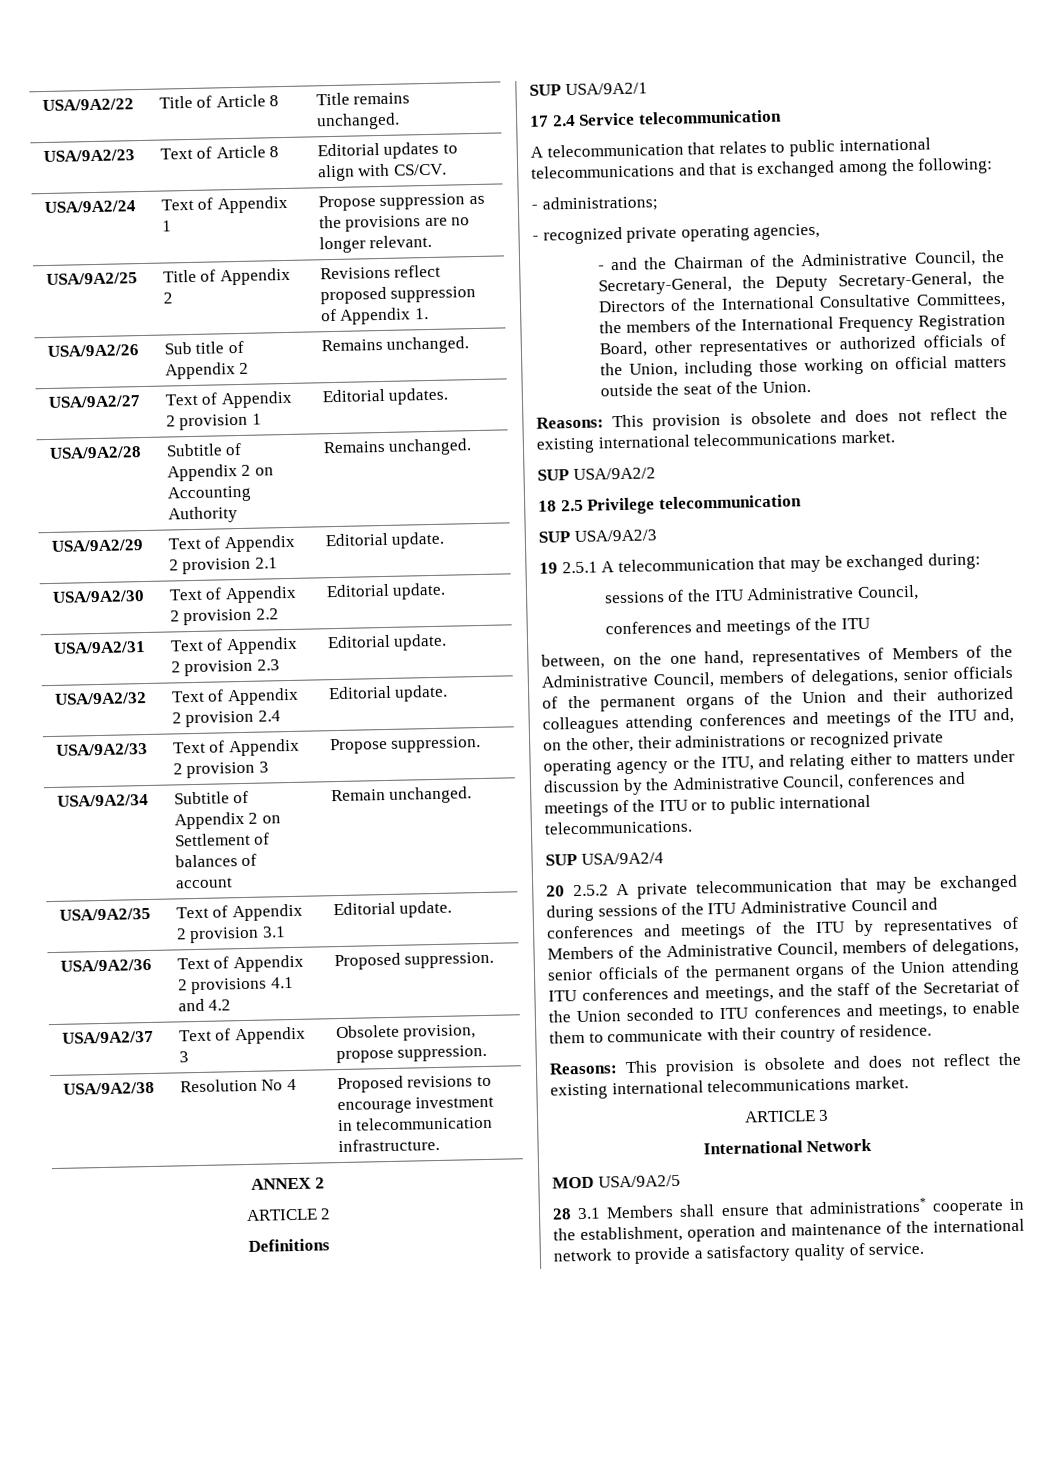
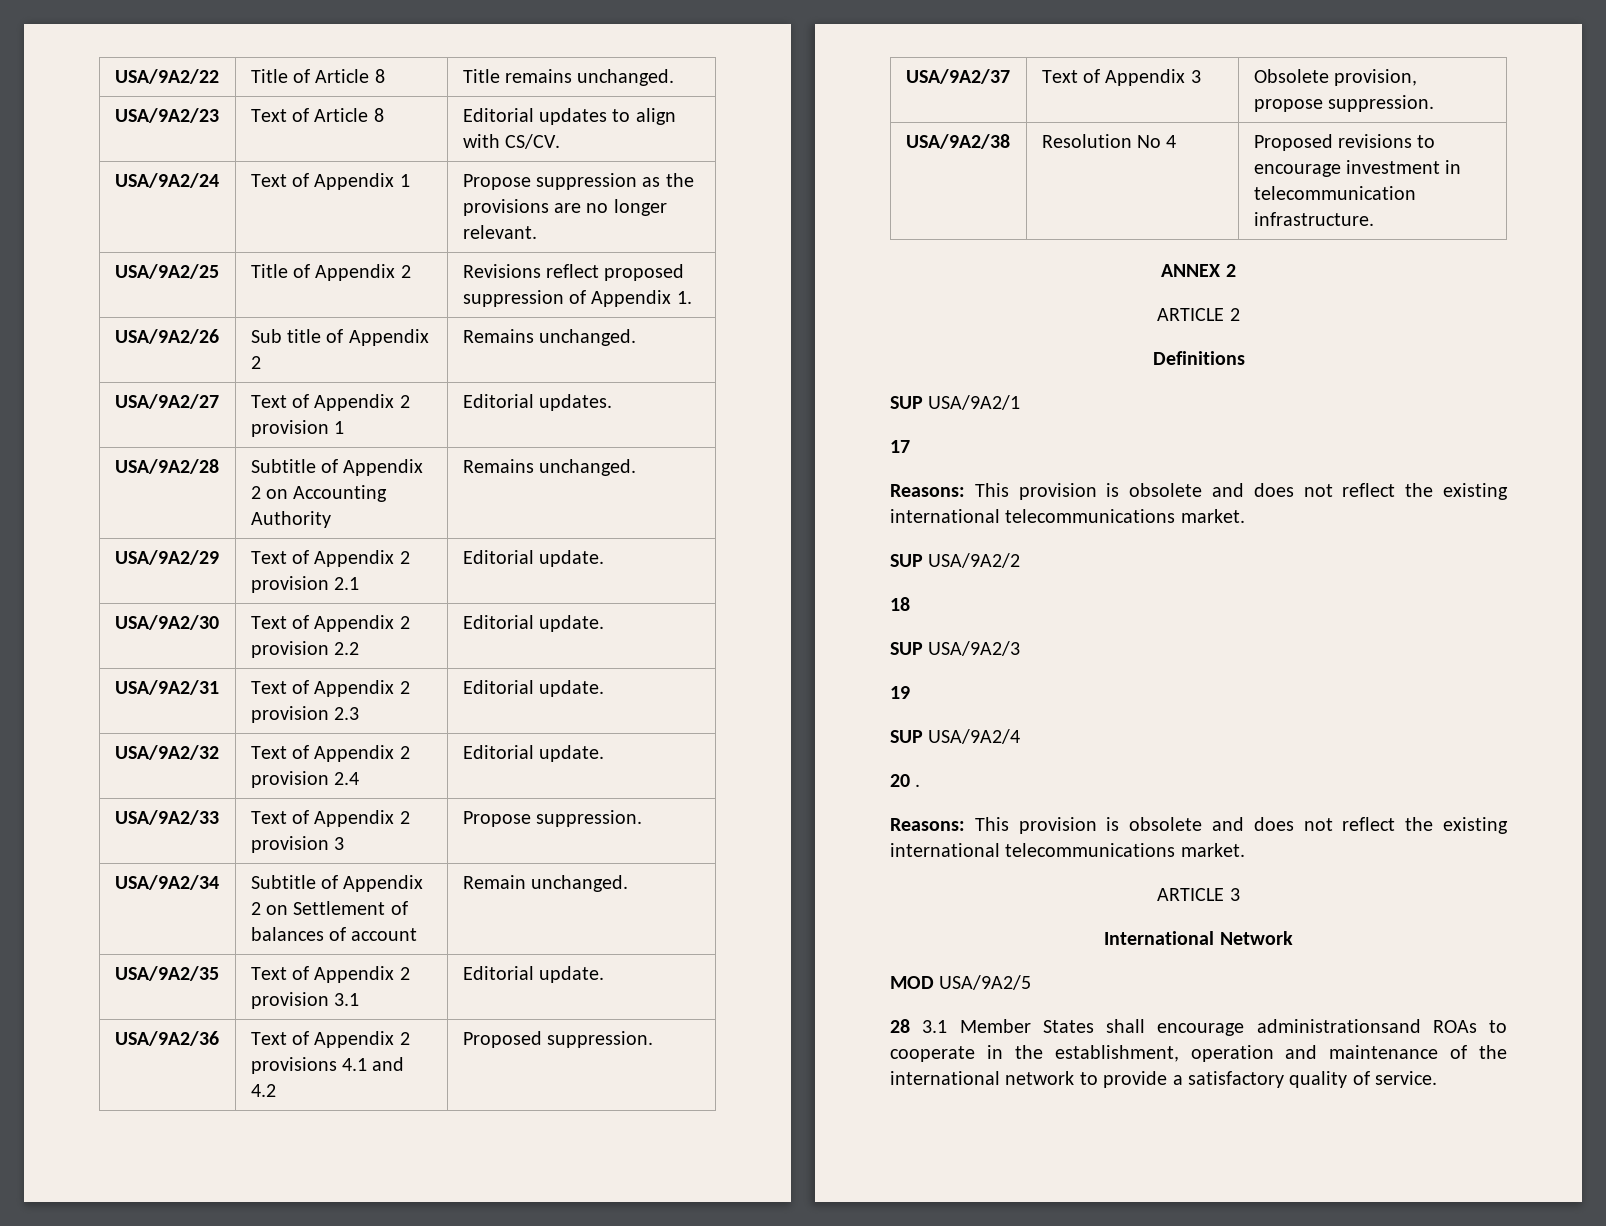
- 17 2.4 Service telecommunication
- A telecommunication that relates to public international telecommunications and that is exchanged among the following:
- - administrations;
- - recognized private operating agencies,
- - and the Chairman of the Administrative Council, the Secretary-General, the Deputy Secretary-General, the Directors of the International Consultative Committees, the members of the International Frequency Registration Board, other representatives or authorized officials of the Union, including those working on official matters outside the seat of the Union.
+ 17
- 18 2.5 Privilege telecommunication
+ 18
- 19 2.5.1 A telecommunication that may be exchanged during:
- sessions of the ITU Administrative Council,
- conferences and meetings of the ITU
- between, on the one hand, representatives of Members of the Administrative Council, members of delegations, senior officials of the permanent organs of the Union and their authorized colleagues attending conferences and meetings of the ITU and, on the other, their administrations or recognized private operating agency or the ITU, and relating either to matters under discussion by the Administrative Council, conferences and meetings of the ITU or to public international telecommunications.
+ 19
  SUP USA/9A2/4
- 20 2.5.2 A private telecommunication that may be exchanged during sessions of the ITU Administrative Council and conferences and meetings of the ITU by representatives of Members of the Administrative Council, members of delegations, senior officials of the permanent organs of the Union attending ITU conferences and meetings, and the staff of the Secretariat of the Union seconded to ITU conferences and meetings, to enable them to communicate with their country of residence.
+ 20 .
- 28 3.1 Members shall ensure that administrations* cooperate in the establishment, operation and maintenance of the international network to provide a satisfactory quality of service.
+ 28 3.1 Member States shall encourage administrationsand ROAs to cooperate in the establishment, operation and maintenance of the international network to provide a satisfactory quality of service.

